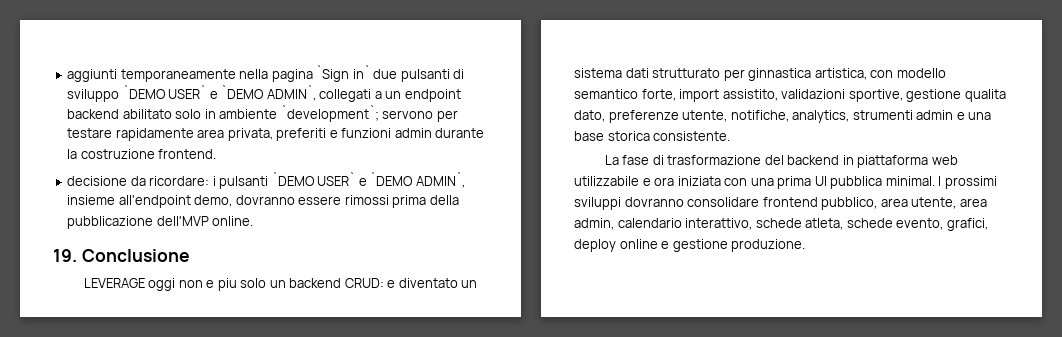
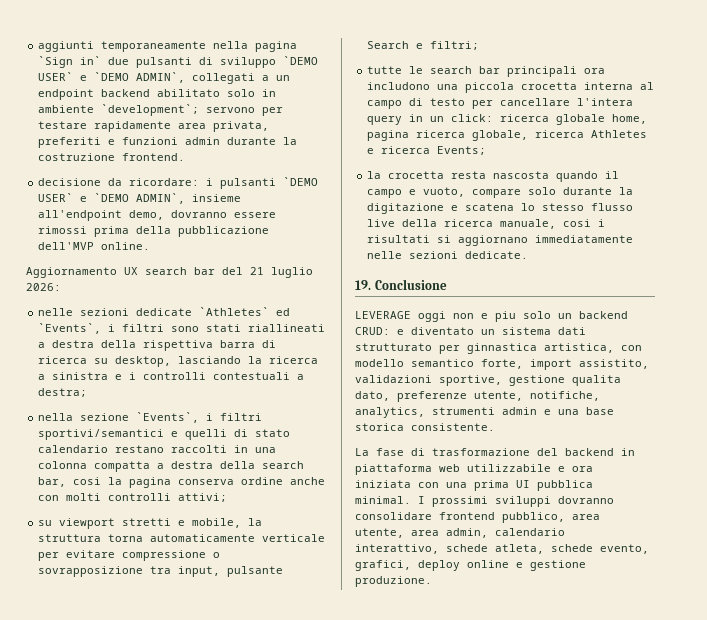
+ Aggiornamento UX search bar del 21 luglio 2026:
+ nelle sezioni dedicate `Athletes` ed `Events`, i filtri sono stati riallineati a destra della rispettiva barra di ricerca su desktop, lasciando la ricerca a sinistra e i controlli contestuali a destra;
+ nella sezione `Events`, i filtri sportivi/semantici e quelli di stato calendario restano raccolti in una colonna compatta a destra della search bar, cosi la pagina conserva ordine anche con molti controlli attivi;
+ su viewport stretti e mobile, la struttura torna automaticamente verticale per evitare compressione o sovrapposizione tra input, pulsante Search e filtri;
+ tutte le search bar principali ora includono una piccola crocetta interna al campo di testo per cancellare l'intera query in un click: ricerca globale home, pagina ricerca globale, ricerca Athletes e ricerca Events;
+ la crocetta resta nascosta quando il campo e vuoto, compare solo durante la digitazione e scatena lo stesso flusso live della ricerca manuale, cosi i risultati si aggiornano immediatamente nelle sezioni dedicate.

